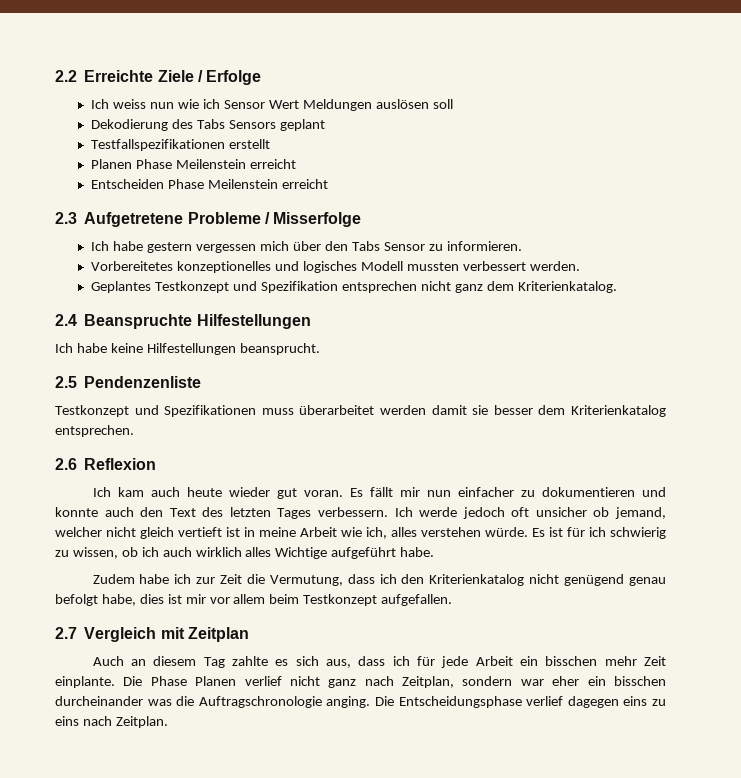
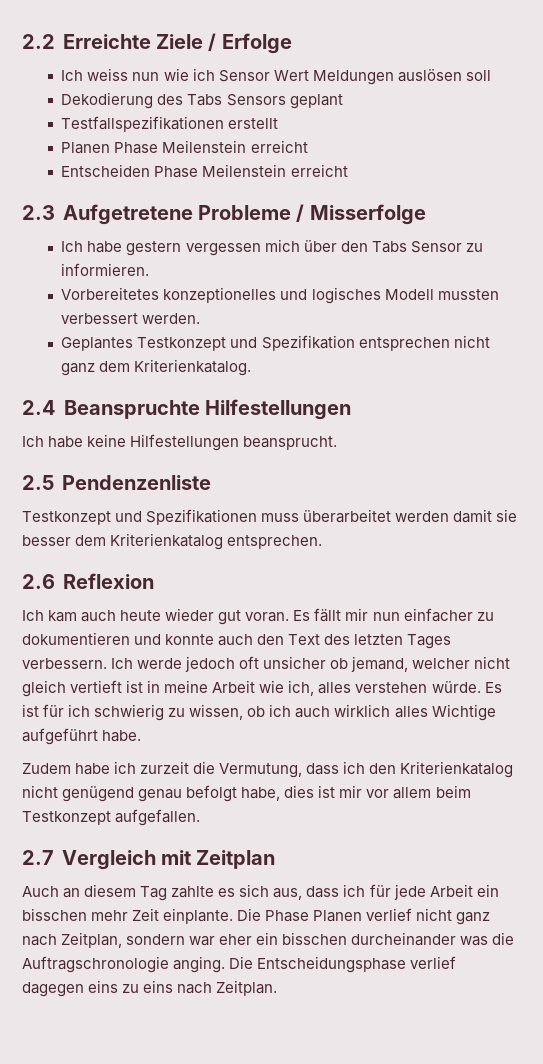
- Zudem habe ich zur Zeit die Vermutung, dass ich den Kriterienkatalog nicht genügend genau befolgt habe, dies ist mir vor allem beim Testkonzept aufgefallen.
+ Zudem habe ich zurzeit die Vermutung, dass ich den Kriterienkatalog nicht genügend genau befolgt habe, dies ist mir vor allem beim Testkonzept aufgefallen.

